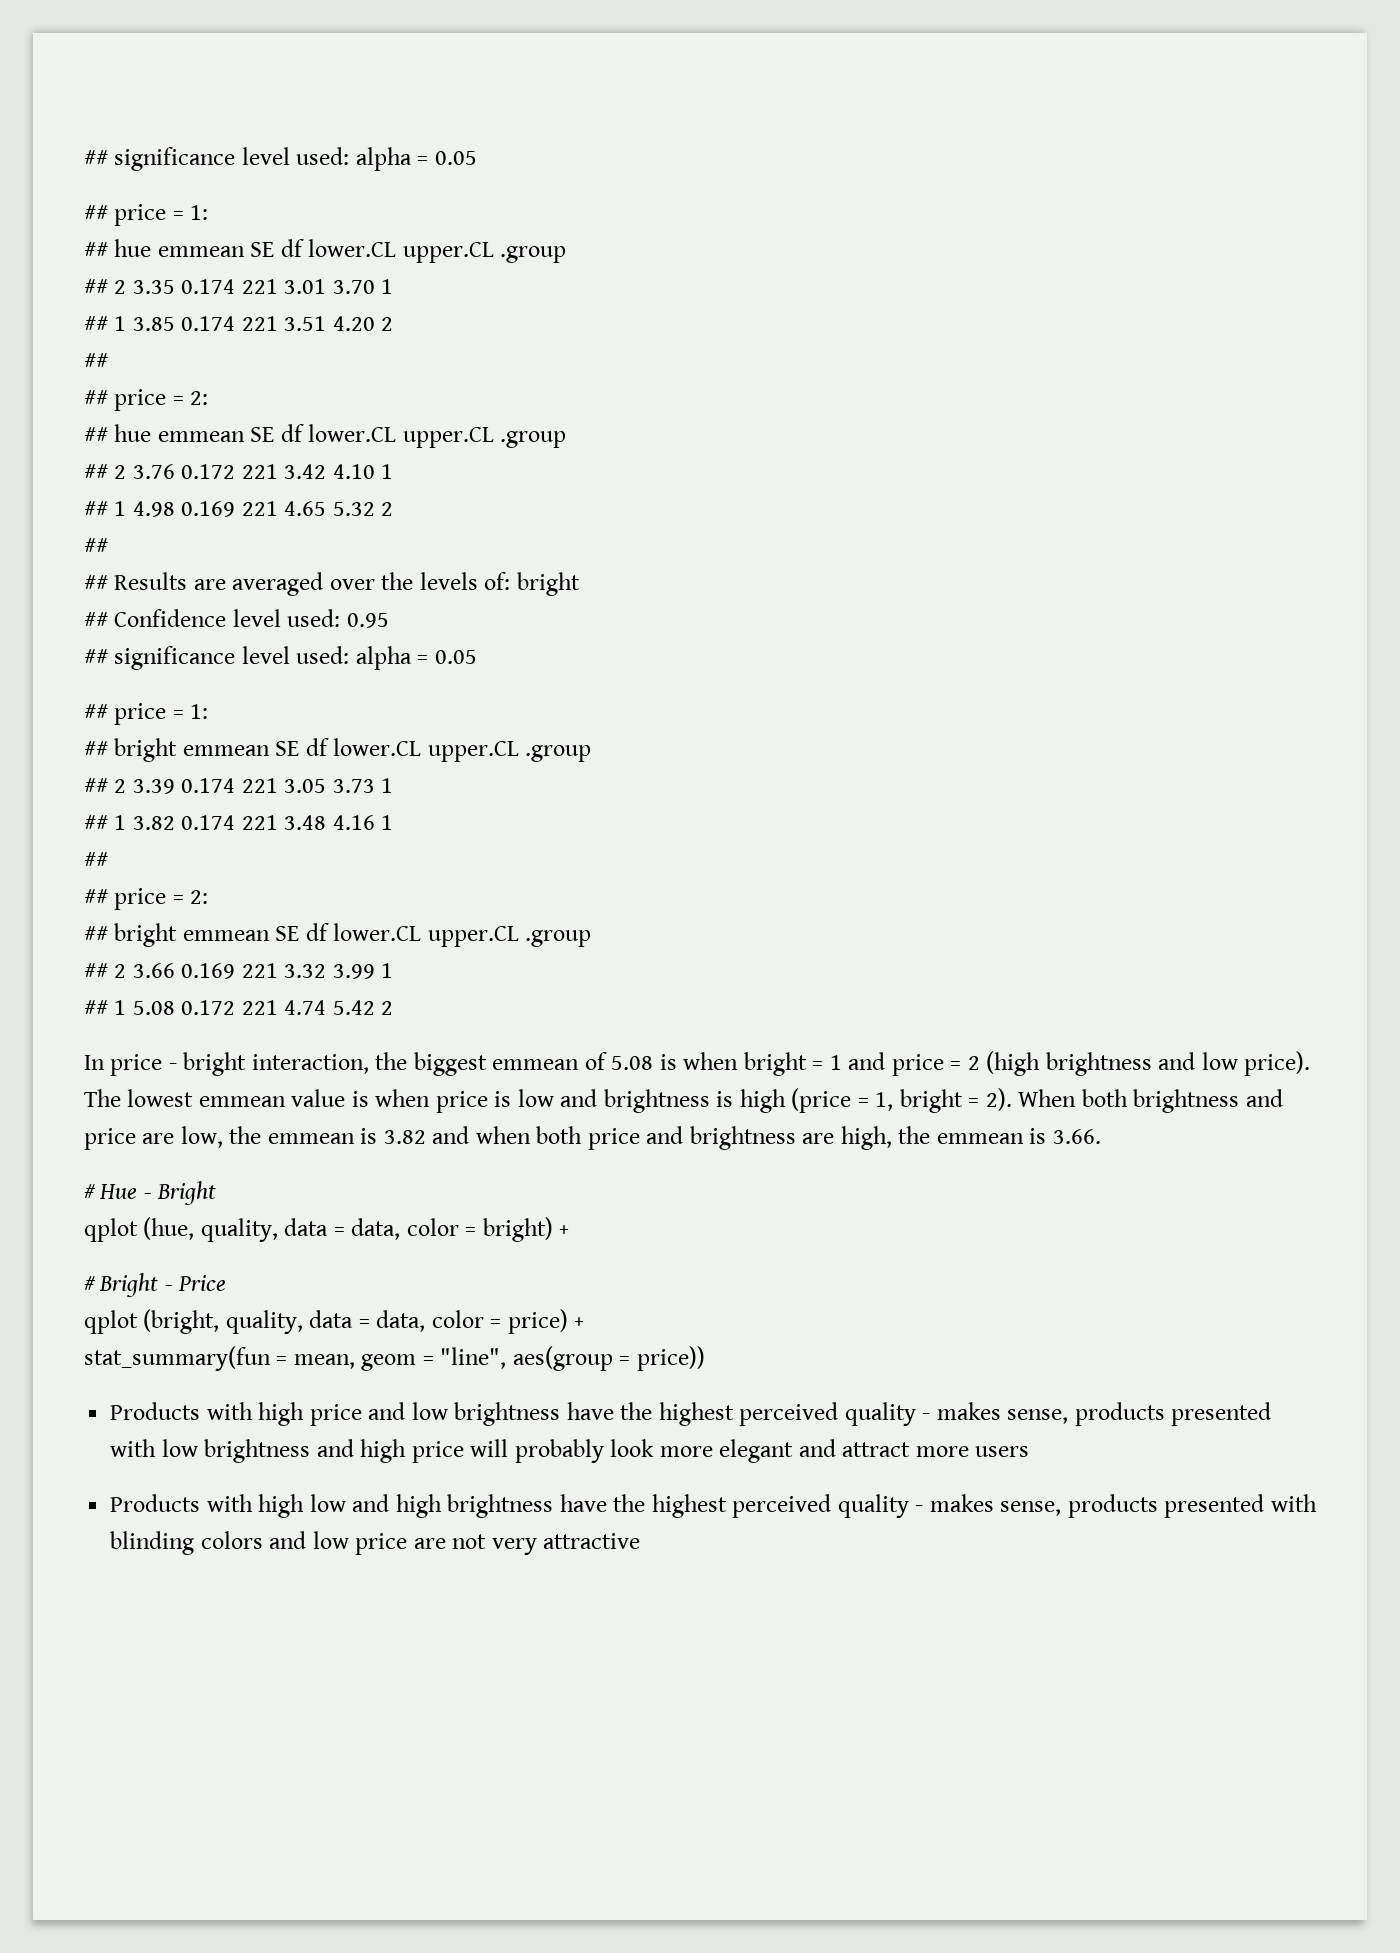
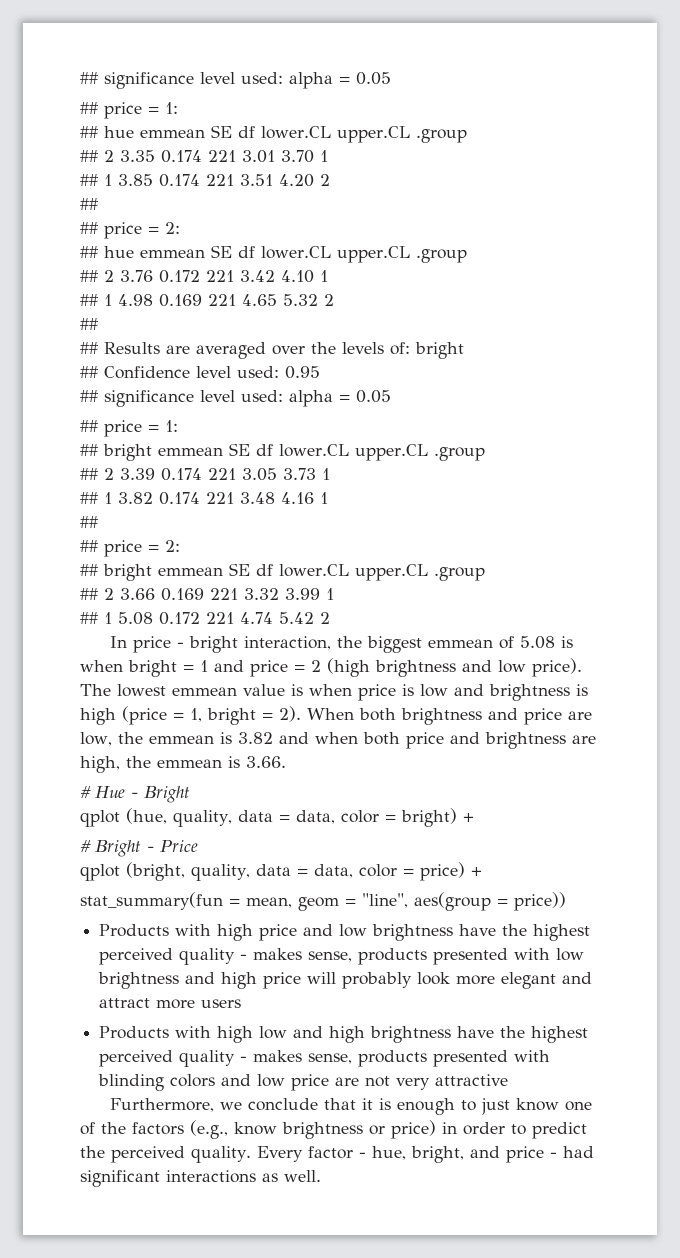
+ Furthermore, we conclude that it is enough to just know one of the factors (e.g., know brightness or price) in order to predict the perceived quality. Every factor - hue, bright, and price - had significant interactions as well.

